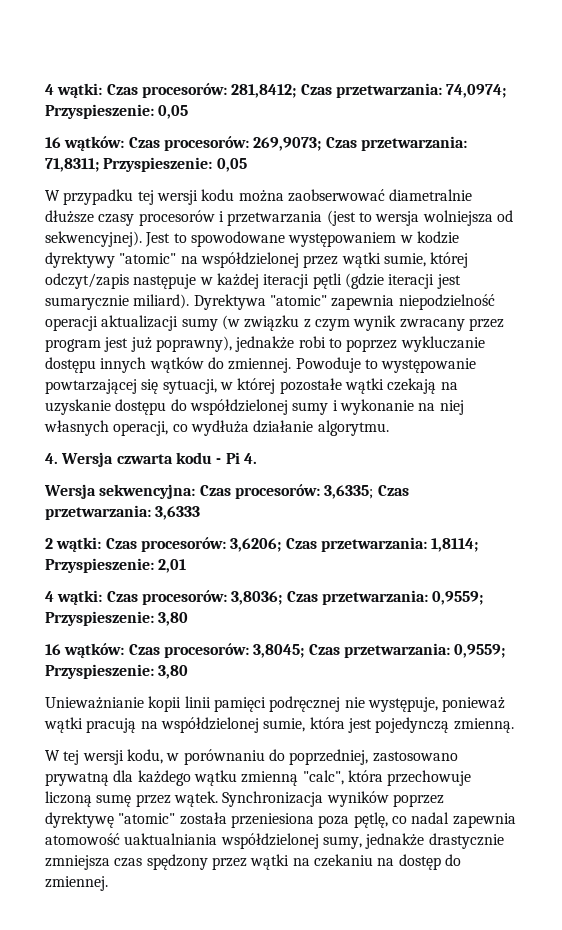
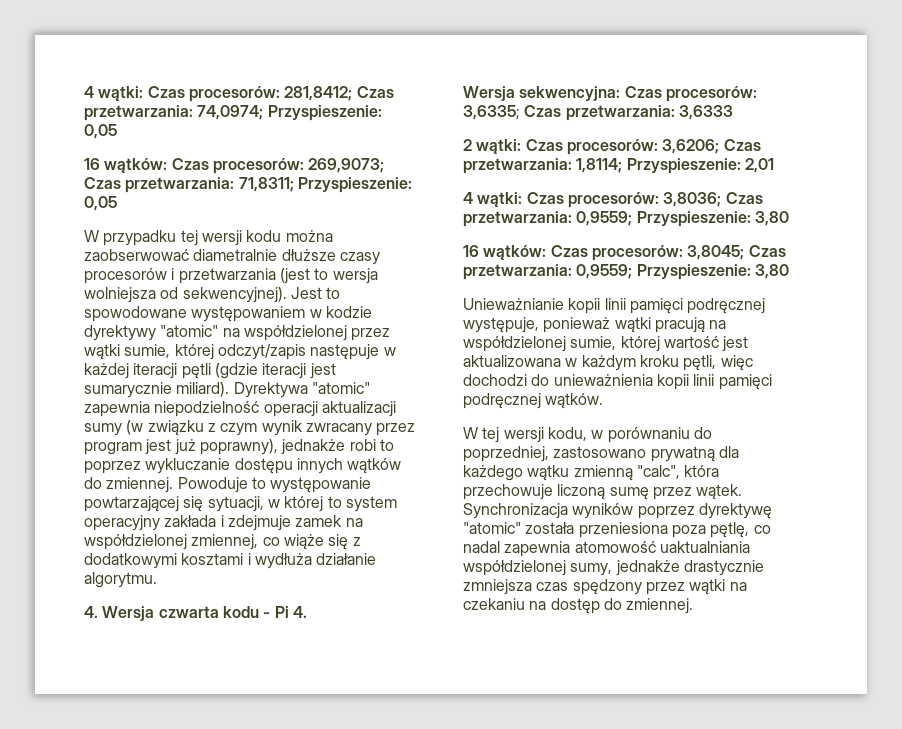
- Powoduje to występowanie powtarzającej się sytuacji, w której pozostałe wątki czekają na uzyskanie dostępu do współdzielonej sumy i wykonanie na niej własnych operacji, co wydłuża działanie algorytmu.
+ Powoduje to występowanie powtarzającej się sytuacji, w której to system operacyjny zakłada i zdejmuje zamek na współdzielonej zmiennej, co wiąże się z dodatkowymi kosztami i wydłuża działanie algorytmu.
- Unieważnianie kopii linii pamięci podręcznej nie występuje, ponieważ wątki pracują na współdzielonej sumie, która jest pojedynczą zmienną.
+ Unieważnianie kopii linii pamięci podręcznej występuje, ponieważ wątki pracują na współdzielonej sumie, której wartość jest aktualizowana w każdym kroku pętli, więc dochodzi do unieważnienia kopii linii pamięci podręcznej wątków.

